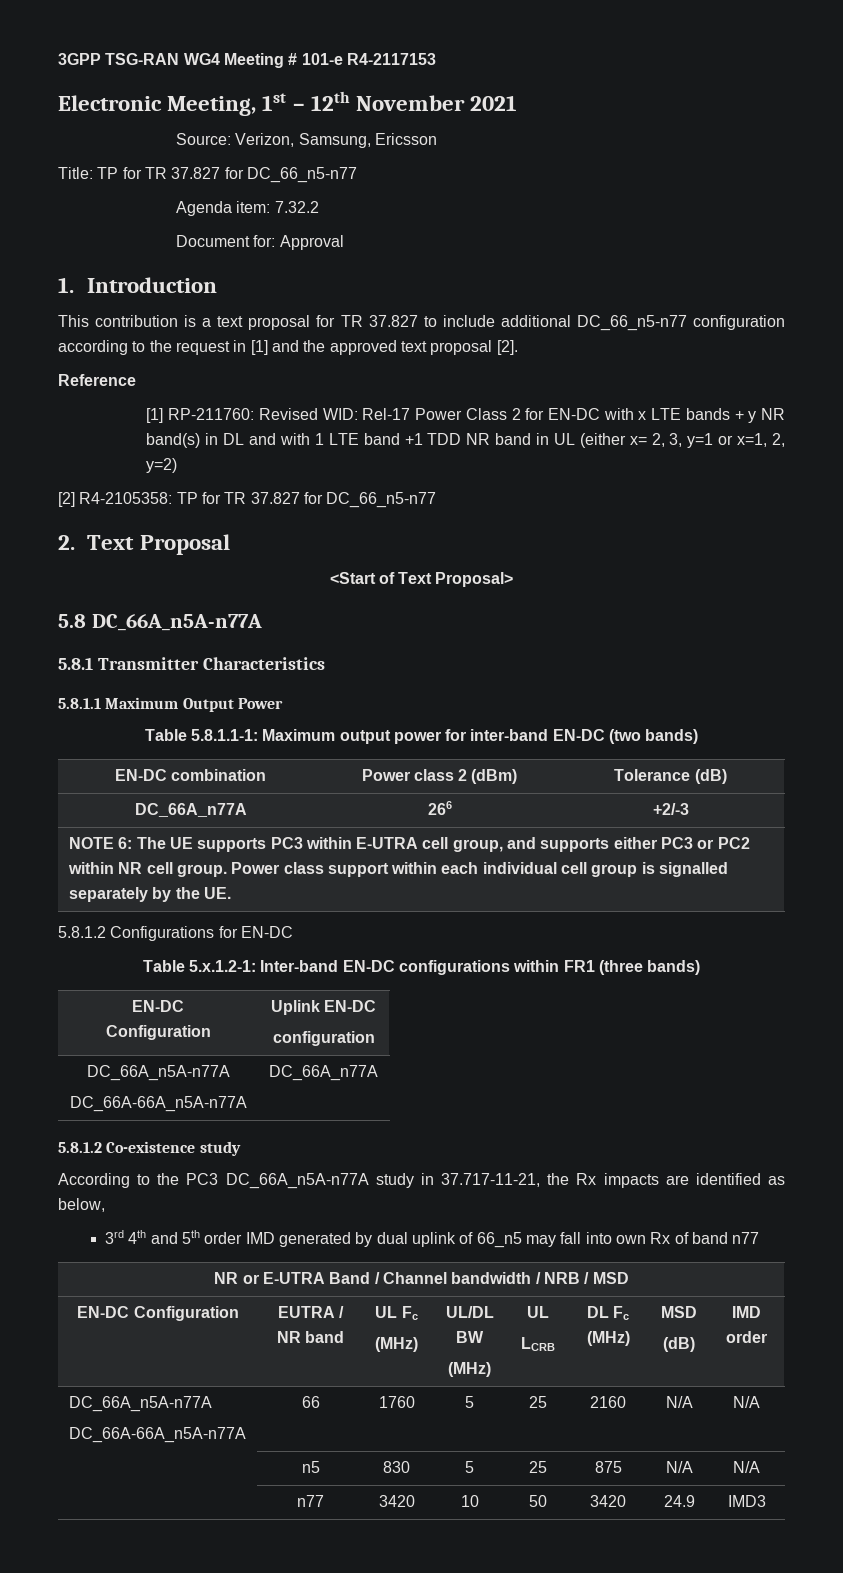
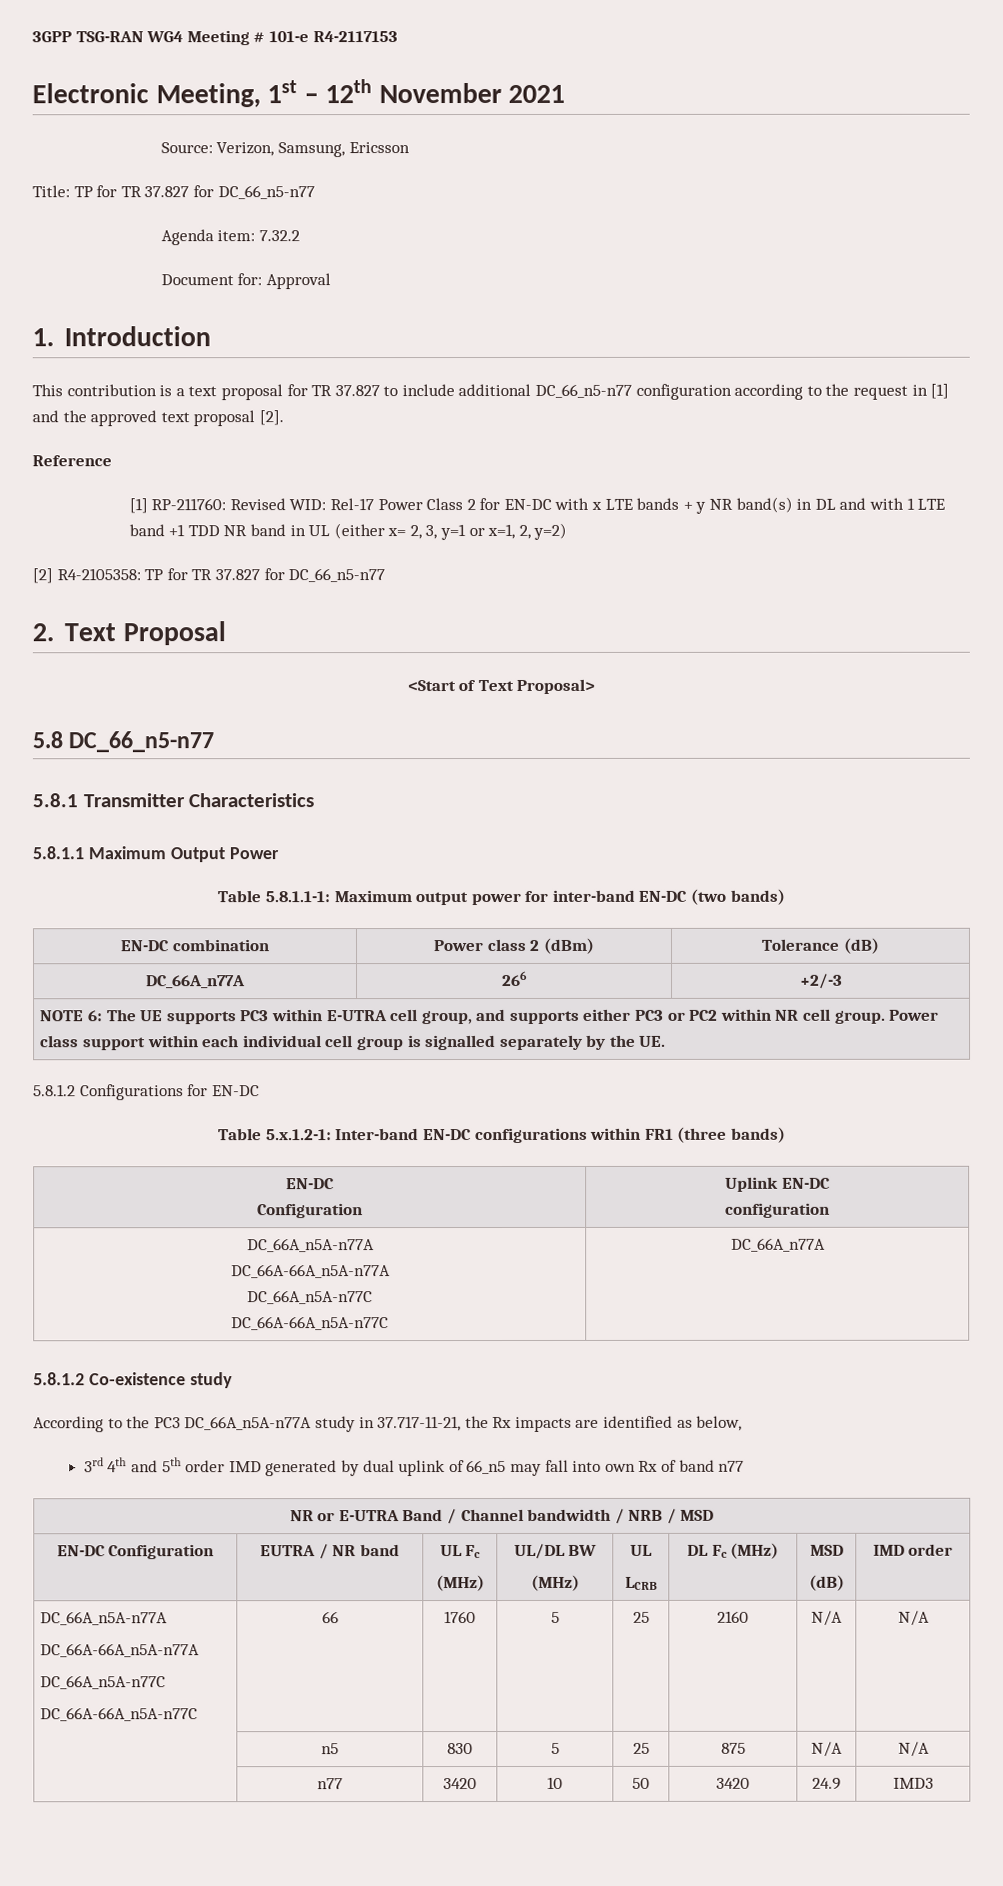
- 5.8 DC_66A_n5A-n77A
+ 5.8 DC_66_n5-n77
  Table 5.x.1.2-1: Inter-band EN-DC configurations within FR1 (three bands)
  EN-DC
  Configuration | Uplink EN-DC
  configuration
  DC_66A_n5A-n77A
- DC_66A-66A_n5A-n77A | DC_66A_n77A
+ DC_66A-66A_n5A-n77A
+ DC_66A_n5A-n77C
+ DC_66A-66A_n5A-n77C | DC_66A_n77A
  EN-DC Configuration | EUTRA / NR band | UL Fc
  (MHz) | UL/DL BW
  (MHz) | UL
  LCRB | DL Fc (MHz) | MSD
  (dB) | IMD order
  DC_66A_n5A-n77A
- DC_66A-66A_n5A-n77A | 66 | 1760 | 5 | 25 | 2160 | N/A | N/A
+ DC_66A-66A_n5A-n77A
+ DC_66A_n5A-n77C
+ DC_66A-66A_n5A-n77C | 66 | 1760 | 5 | 25 | 2160 | N/A | N/A

